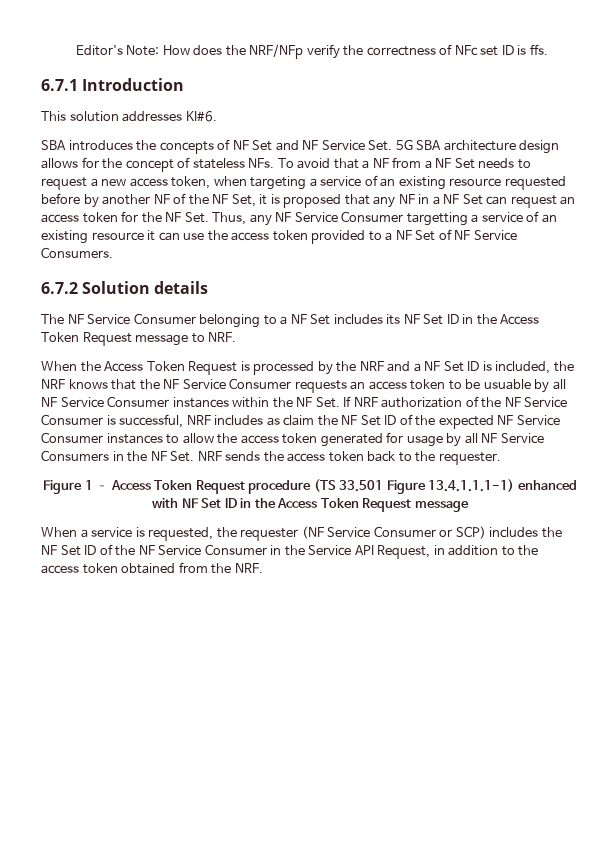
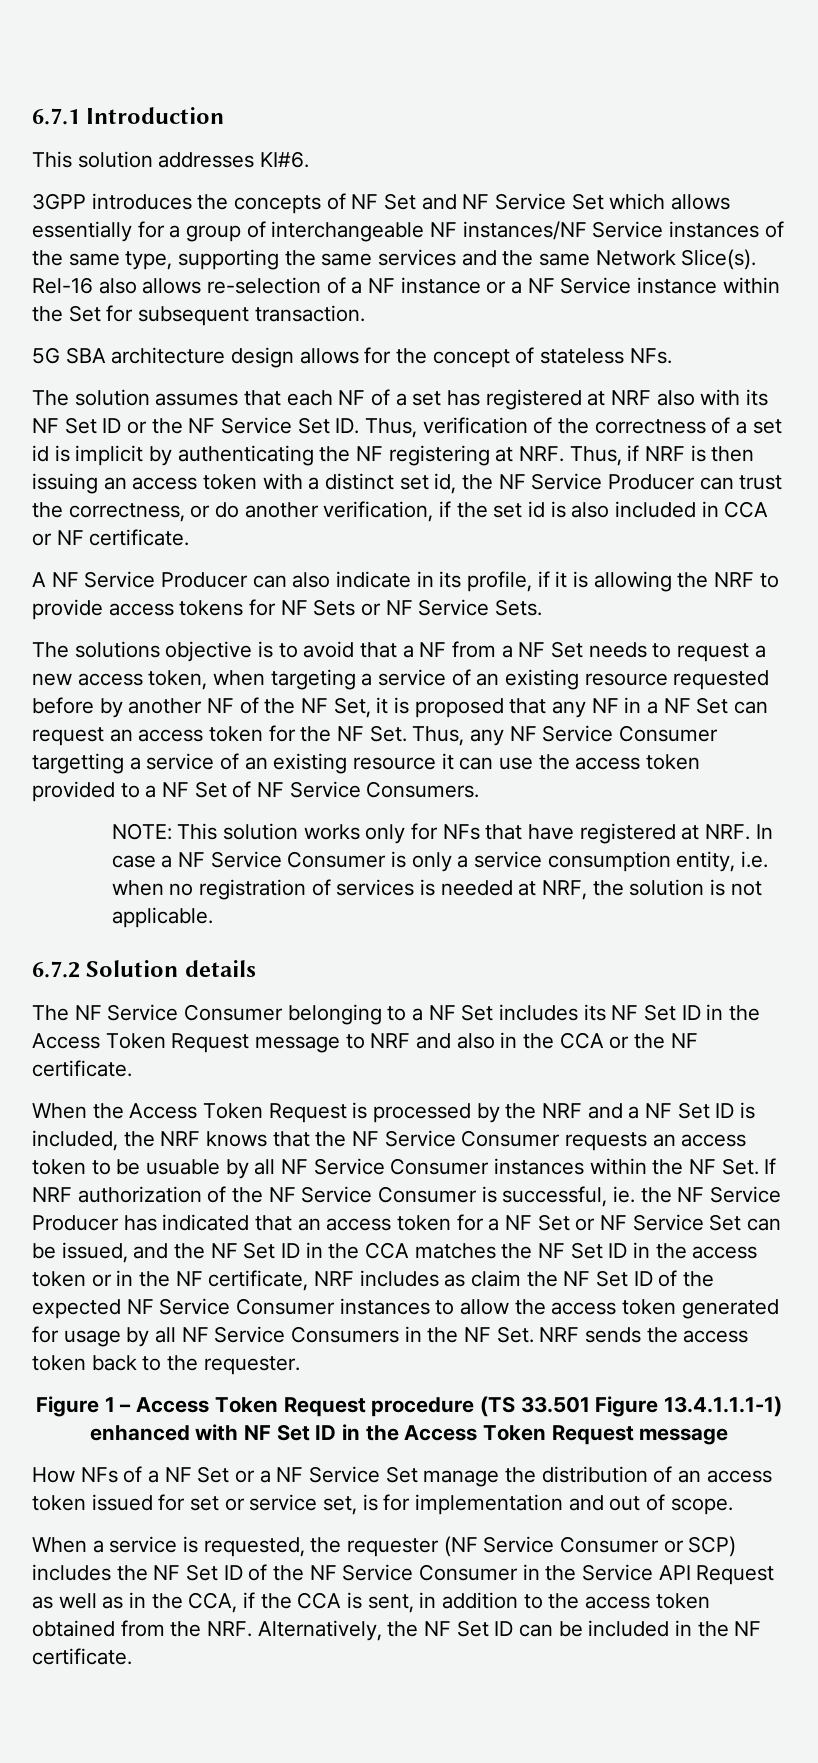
- Editor's Note: How does the NRF/NFp verify the correctness of NFc set ID is ffs.
- SBA introduces the concepts of NF Set and NF Service Set. 5G SBA architecture design allows for the concept of stateless NFs. To avoid that a NF from a NF Set needs to request a new access token, when targeting a service of an existing resource requested before by another NF of the NF Set, it is proposed that any NF in a NF Set can request an access token for the NF Set. Thus, any NF Service Consumer targetting a service of an existing resource it can use the access token provided to a NF Set of NF Service Consumers.
+ 3GPP introduces the concepts of NF Set and NF Service Set which allows essentially for a group of interchangeable NF instances/NF Service instances of the same type, supporting the same services and the same Network Slice(s). Rel-16 also allows re-selection of a NF instance or a NF Service instance within the Set for subsequent transaction.
+ 5G SBA architecture design allows for the concept of stateless NFs.
+ The solution assumes that each NF of a set has registered at NRF also with its NF Set ID or the NF Service Set ID. Thus, verification of the correctness of a set id is implicit by authenticating the NF registering at NRF. Thus, if NRF is then issuing an access token with a distinct set id, the NF Service Producer can trust the correctness, or do another verification, if the set id is also included in CCA or NF certificate.
+ A NF Service Producer can also indicate in its profile, if it is allowing the NRF to provide access tokens for NF Sets or NF Service Sets.
+ The solutions objective is to avoid that a NF from a NF Set needs to request a new access token, when targeting a service of an existing resource requested before by another NF of the NF Set, it is proposed that any NF in a NF Set can request an access token for the NF Set. Thus, any NF Service Consumer targetting a service of an existing resource it can use the access token provided to a NF Set of NF Service Consumers.
+ NOTE: This solution works only for NFs that have registered at NRF. In case a NF Service Consumer is only a service consumption entity, i.e. when no registration of services is needed at NRF, the solution is not applicable.
- The NF Service Consumer belonging to a NF Set includes its NF Set ID in the Access Token Request message to NRF.
+ The NF Service Consumer belonging to a NF Set includes its NF Set ID in the Access Token Request message to NRF and also in the CCA or the NF certificate.
- When the Access Token Request is processed by the NRF and a NF Set ID is included, the NRF knows that the NF Service Consumer requests an access token to be usuable by all NF Service Consumer instances within the NF Set. If NRF authorization of the NF Service Consumer is successful, NRF includes as claim the NF Set ID of the expected NF Service Consumer instances to allow the access token generated for usage by all NF Service Consumers in the NF Set. NRF sends the access token back to the requester.
+ When the Access Token Request is processed by the NRF and a NF Set ID is included, the NRF knows that the NF Service Consumer requests an access token to be usuable by all NF Service Consumer instances within the NF Set. If NRF authorization of the NF Service Consumer is successful, ie. the NF Service Producer has indicated that an access token for a NF Set or NF Service Set can be issued, and the NF Set ID in the CCA matches the NF Set ID in the access token or in the NF certificate, NRF includes as claim the NF Set ID of the expected NF Service Consumer instances to allow the access token generated for usage by all NF Service Consumers in the NF Set. NRF sends the access token back to the requester.
+ How NFs of a NF Set or a NF Service Set manage the distribution of an access token issued for set or service set, is for implementation and out of scope.
- When a service is requested, the requester (NF Service Consumer or SCP) includes the NF Set ID of the NF Service Consumer in the Service API Request, in addition to the access token obtained from the NRF.
+ When a service is requested, the requester (NF Service Consumer or SCP) includes the NF Set ID of the NF Service Consumer in the Service API Request as well as in the CCA, if the CCA is sent, in addition to the access token obtained from the NRF. Alternatively, the NF Set ID can be included in the NF certificate.

